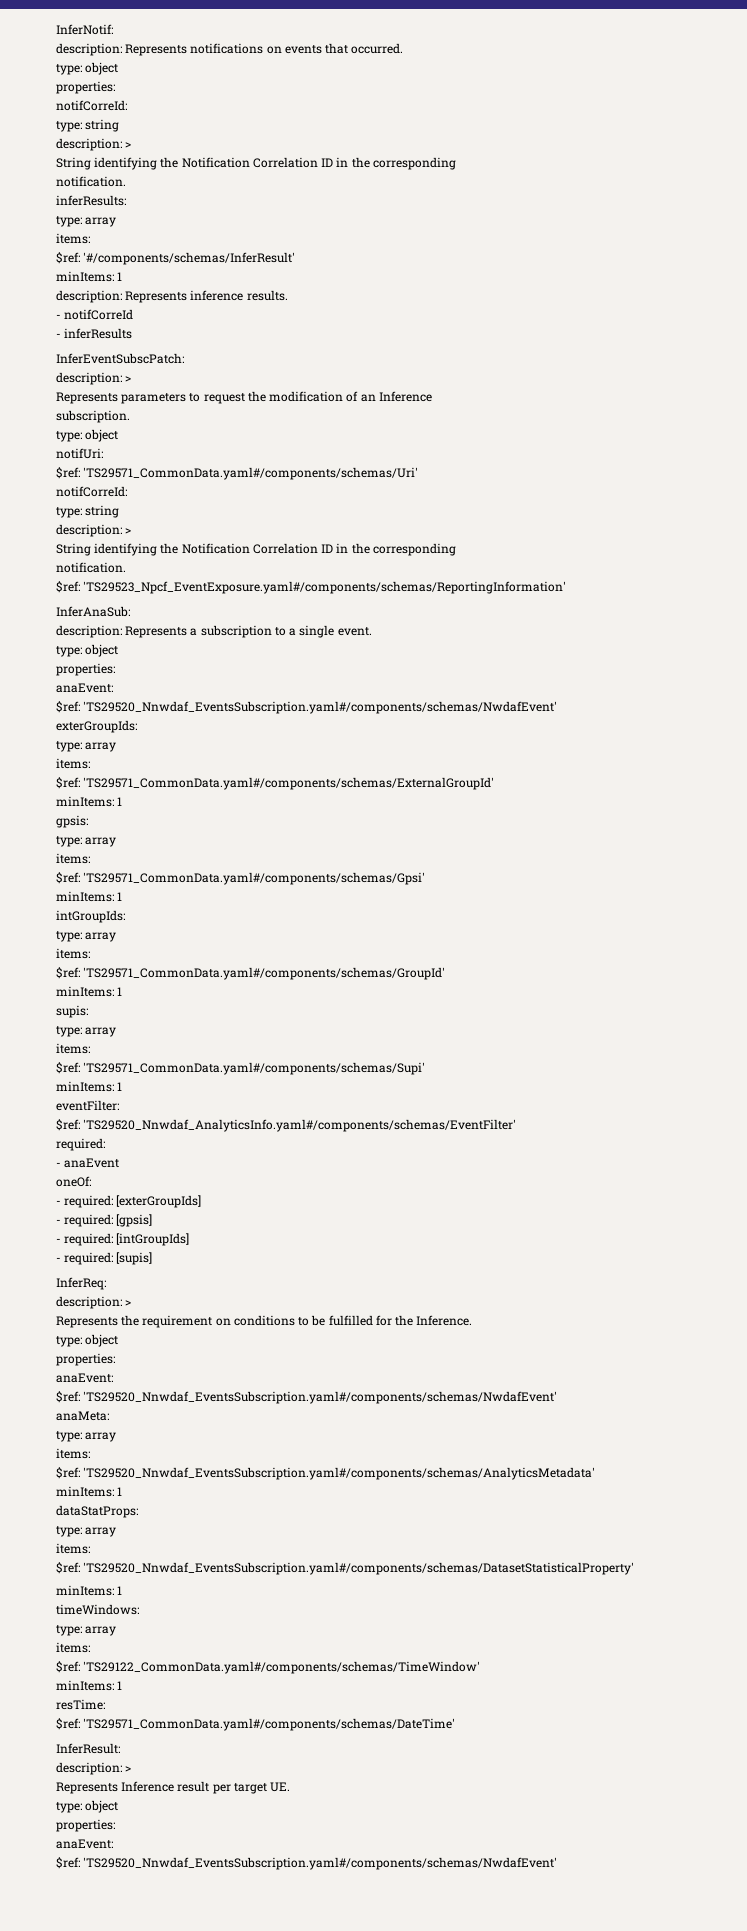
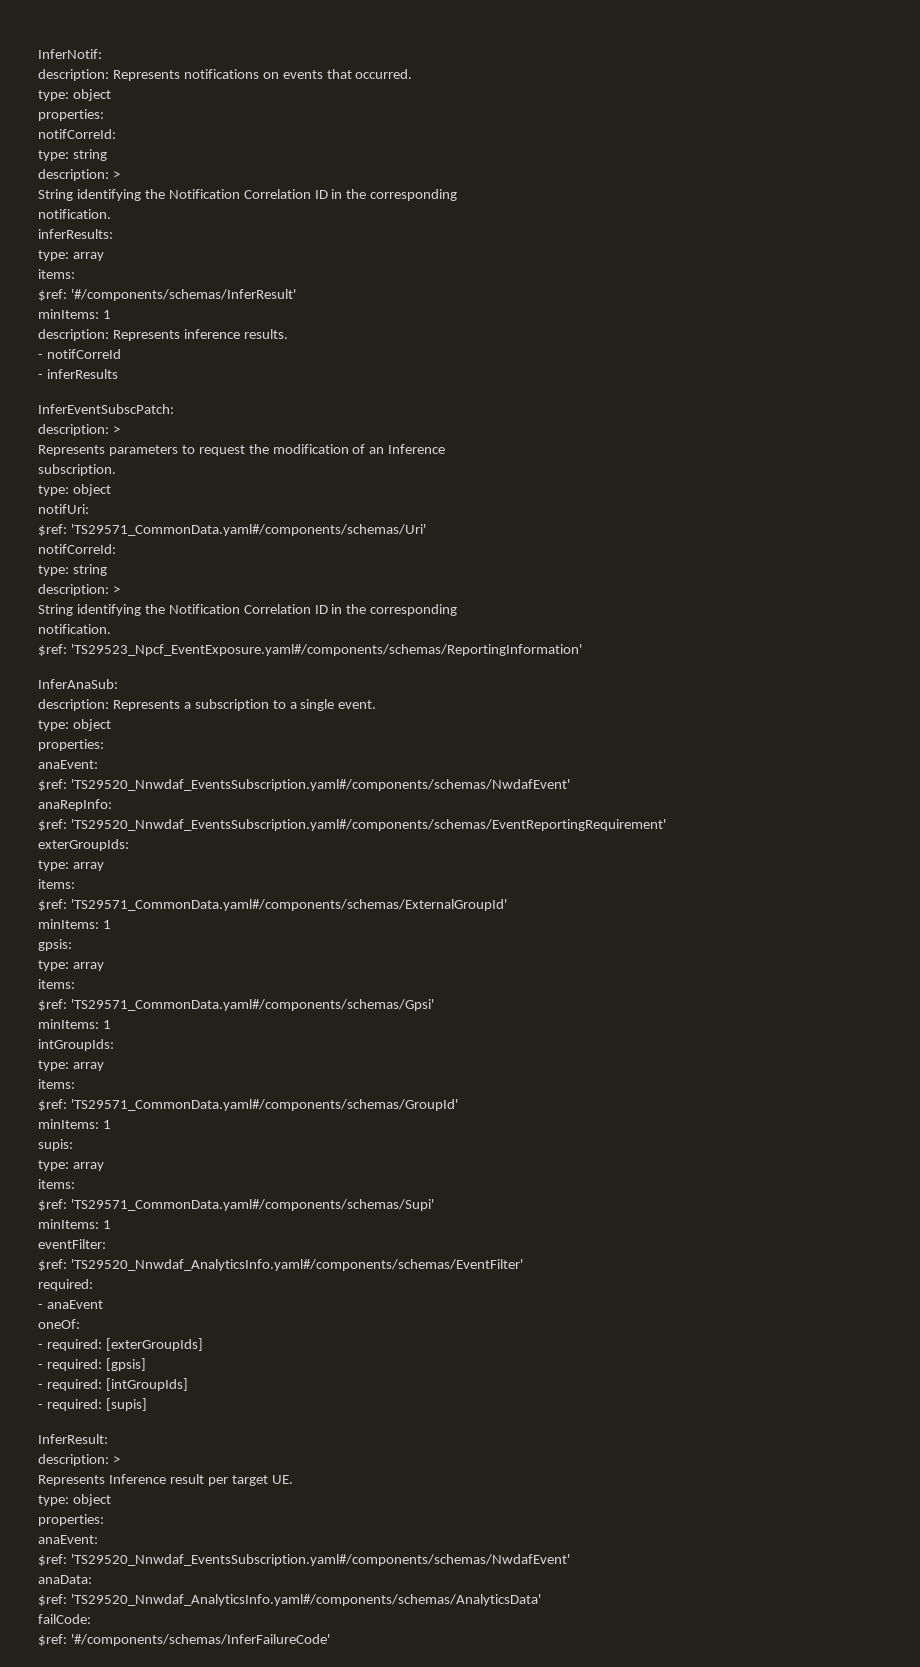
+ anaRepInfo:
+ $ref: 'TS29520_Nnwdaf_EventsSubscription.yaml#/components/schemas/EventReportingRequirement'
- InferReq:
- description: >
- Represents the requirement on conditions to be fulfilled for the Inference.
- type: object
- properties:
- anaEvent:
- $ref: 'TS29520_Nnwdaf_EventsSubscription.yaml#/components/schemas/NwdafEvent'
- anaMeta:
- type: array
- items:
- $ref: 'TS29520_Nnwdaf_EventsSubscription.yaml#/components/schemas/AnalyticsMetadata'
- minItems: 1
- dataStatProps:
- type: array
- items:
- $ref: 'TS29520_Nnwdaf_EventsSubscription.yaml#/components/schemas/DatasetStatisticalProperty'
- minItems: 1
- timeWindows:
- type: array
- items:
- $ref: 'TS29122_CommonData.yaml#/components/schemas/TimeWindow'
- minItems: 1
- resTime:
- $ref: 'TS29571_CommonData.yaml#/components/schemas/DateTime'
+ anaData:
+ $ref: 'TS29520_Nnwdaf_AnalyticsInfo.yaml#/components/schemas/AnalyticsData'
+ failCode:
+ $ref: '#/components/schemas/InferFailureCode'

